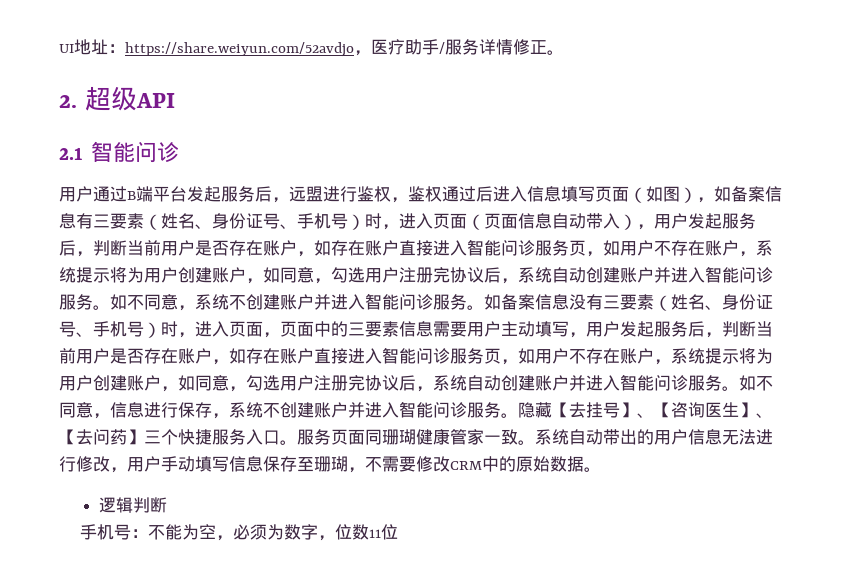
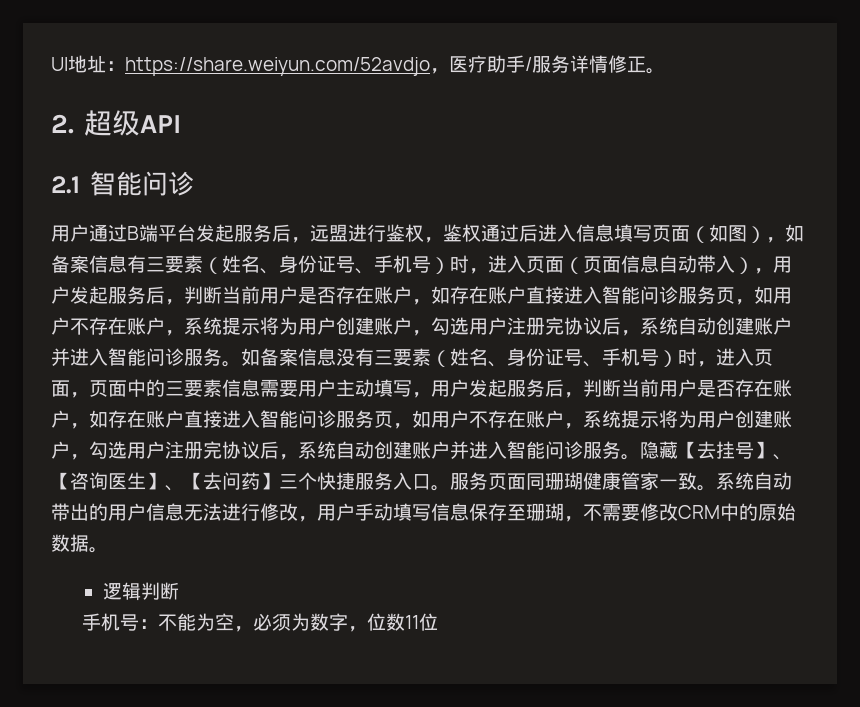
- 用户通过B端平台发起服务后，远盟进行鉴权，鉴权通过后进入信息填写页面（如图），如备案信息有三要素（姓名、身份证号、手机号）时，进入页面（页面信息自动带入），用户发起服务后，判断当前用户是否存在账户，如存在账户直接进入智能问诊服务页，如用户不存在账户，系统提示将为用户创建账户，如同意，勾选用户注册完协议后，系统自动创建账户并进入智能问诊服务。
+ 用户通过B端平台发起服务后，远盟进行鉴权，鉴权通过后进入信息填写页面（如图），如备案信息有三要素（姓名、身份证号、手机号）时，进入页面（页面信息自动带入），用户发起服务后，判断当前用户是否存在账户，如存在账户直接进入智能问诊服务页，如用户不存在账户，系统提示将为用户创建账户，勾选用户注册完协议后，系统自动创建账户并进入智能问诊服务。
- 如不同意，系统不创建账户并进入智能问诊服务。如备案信息没有三要素（姓名、身份证号、手机号）时，进入页面，页面中的三要素信息需要用户主动填写，用户发起服务后，判断当前用户是否存在账户，如存在账户直接进入智能问诊服务页，如用户不存在账户，系统提示将为用户创建账户，如同意，勾选用户注册完协议后，系统自动创建账户并进入智能问诊服务。
+ 如备案信息没有三要素（姓名、身份证号、手机号）时，进入页面，页面中的三要素信息需要用户主动填写，用户发起服务后，判断当前用户是否存在账户，如存在账户直接进入智能问诊服务页，如用户不存在账户，系统提示将为用户创建账户，勾选用户注册完协议后，系统自动创建账户并进入智能问诊服务。
- 如不同意，信息进行保存，系统不创建账户并进入智能问诊服务。

